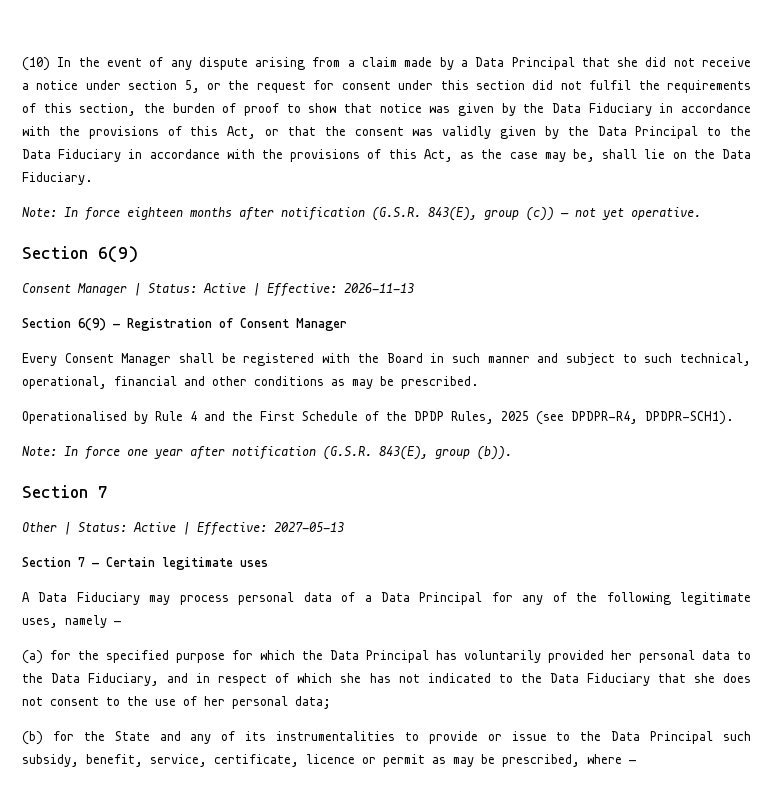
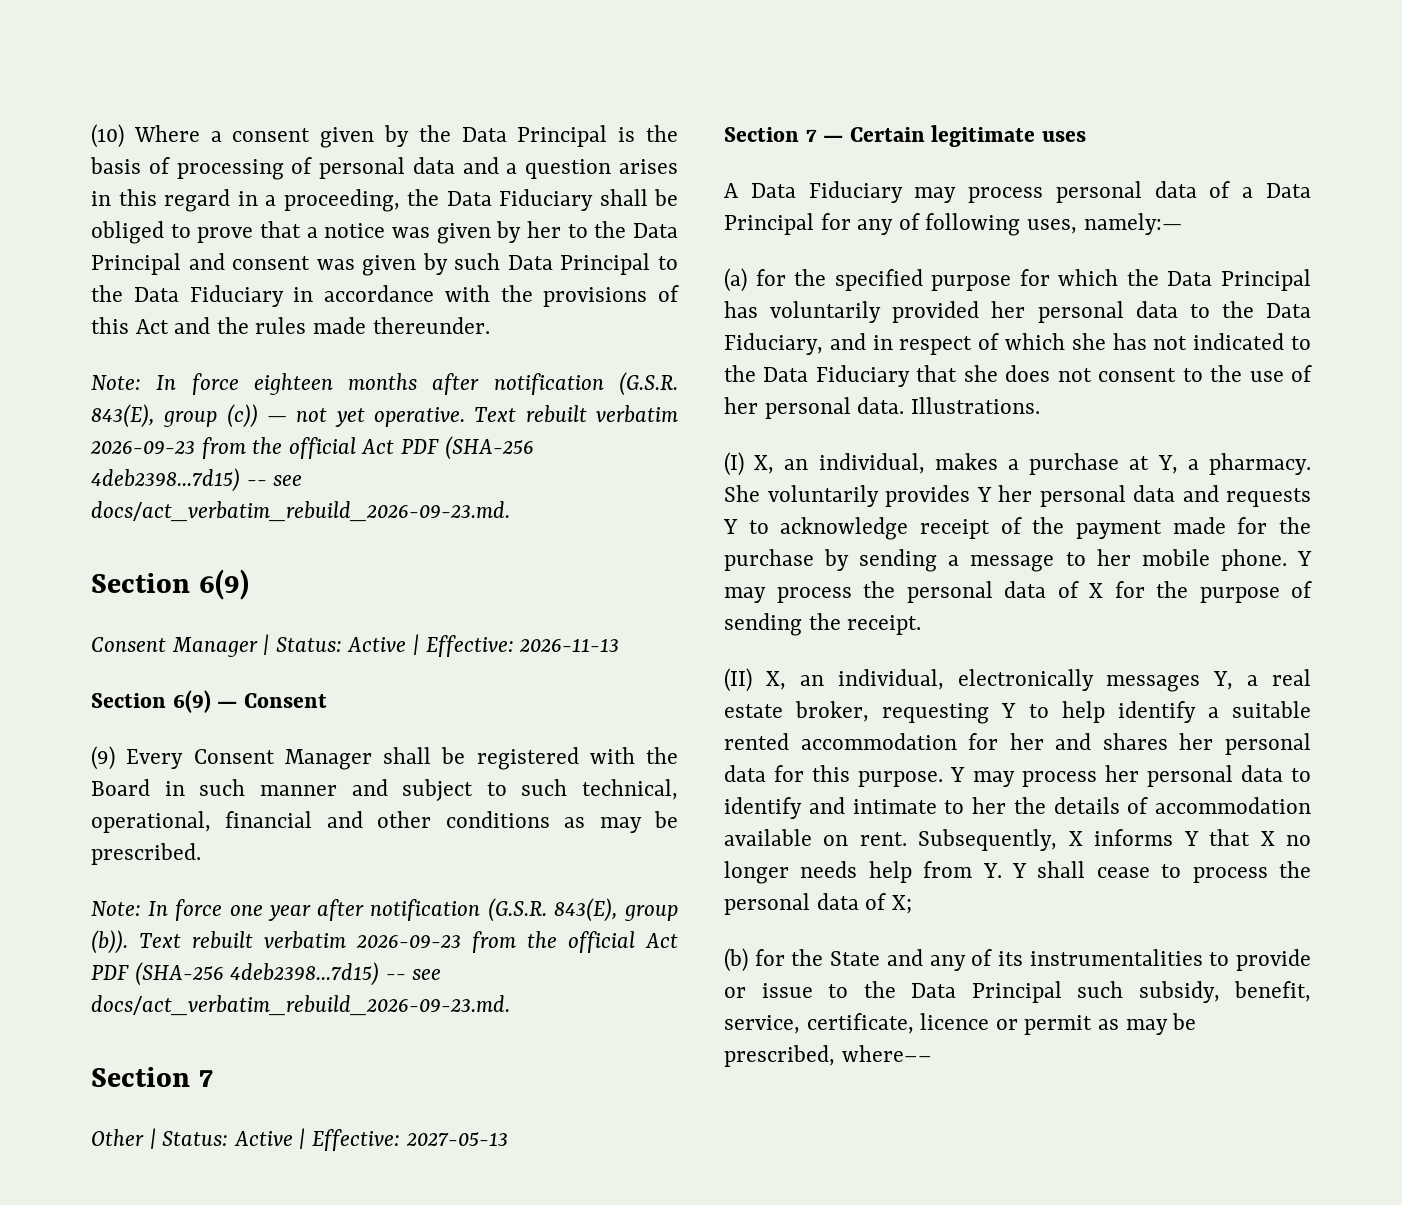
- (10) In the event of any dispute arising from a claim made by a Data Principal that she did not receive a notice under section 5, or the request for consent under this section did not fulfil the requirements of this section, the burden of proof to show that notice was given by the Data Fiduciary in accordance with the provisions of this Act, or that the consent was validly given by the Data Principal to the Data Fiduciary in accordance with the provisions of this Act, as the case may be, shall lie on the Data Fiduciary.
+ (10) Where a consent given by the Data Principal is the basis of processing of personal data and a question arises in this regard in a proceeding, the Data Fiduciary shall be obliged to prove that a notice was given by her to the Data Principal and consent was given by such Data Principal to the Data Fiduciary in accordance with the provisions of this Act and the rules made thereunder.
- Note: In force eighteen months after notification (G.S.R. 843(E), group (c)) — not yet operative.
+ Note: In force eighteen months after notification (G.S.R. 843(E), group (c)) — not yet operative. Text rebuilt verbatim 2026-09-23 from the official Act PDF (SHA-256 4deb2398...7d15) -- see docs/act_verbatim_rebuild_2026-09-23.md.
- Section 6(9) — Registration of Consent Manager
- Every Consent Manager shall be registered with the Board in such manner and subject to such technical, operational, financial and other conditions as may be prescribed.
+ Section 6(9) — Consent
+ (9) Every Consent Manager shall be registered with the Board in such manner and subject to such technical, operational, financial and other conditions as may be prescribed.
- Operationalised by Rule 4 and the First Schedule of the DPDP Rules, 2025 (see DPDPR-R4, DPDPR-SCH1).
- Note: In force one year after notification (G.S.R. 843(E), group (b)).
+ Note: In force one year after notification (G.S.R. 843(E), group (b)). Text rebuilt verbatim 2026-09-23 from the official Act PDF (SHA-256 4deb2398...7d15) -- see docs/act_verbatim_rebuild_2026-09-23.md.
- A Data Fiduciary may process personal data of a Data Principal for any of the following legitimate uses, namely —
+ A Data Fiduciary may process personal data of a Data Principal for any of following uses, namely:—
- (a) for the specified purpose for which the Data Principal has voluntarily provided her personal data to the Data Fiduciary, and in respect of which she has not indicated to the Data Fiduciary that she does not consent to the use of her personal data;
+ (a) for the specified purpose for which the Data Principal has voluntarily provided her personal data to the Data Fiduciary, and in respect of which she has not indicated to the Data Fiduciary that she does not consent to the use of her personal data. Illustrations.
+ (I) X, an individual, makes a purchase at Y, a pharmacy. She voluntarily provides Y her personal data and requests Y to acknowledge receipt of the payment made for the purchase by sending a message to her mobile phone. Y may process the personal data of X for the purpose of sending the receipt.
+ (II) X, an individual, electronically messages Y, a real estate broker, requesting Y to help identify a suitable rented accommodation for her and shares her personal data for this purpose. Y may process her personal data to identify and intimate to her the details of accommodation available on rent. Subsequently, X informs Y that X no longer needs help from Y. Y shall cease to process the personal data of X;
- (b) for the State and any of its instrumentalities to provide or issue to the Data Principal such subsidy, benefit, service, certificate, licence or permit as may be prescribed, where —
+ (b) for the State and any of its instrumentalities to provide or issue to the Data Principal such subsidy, benefit, service, certificate, licence or permit as may be prescribed, where––

